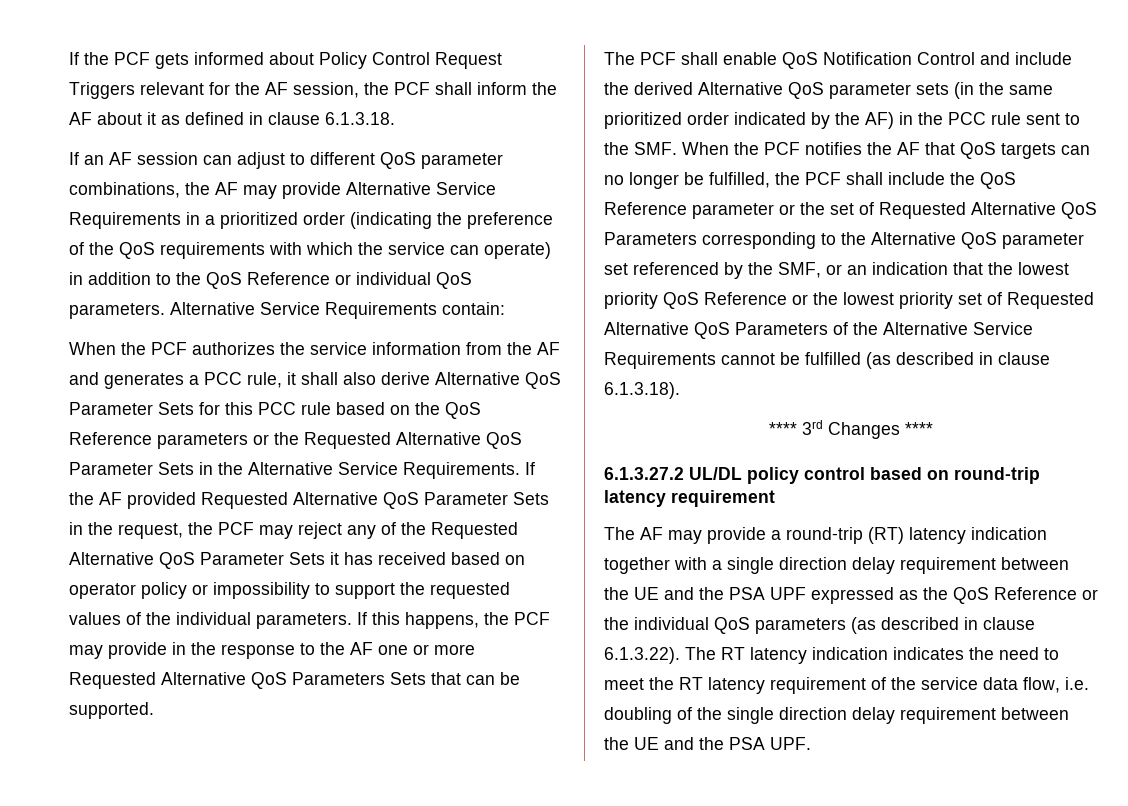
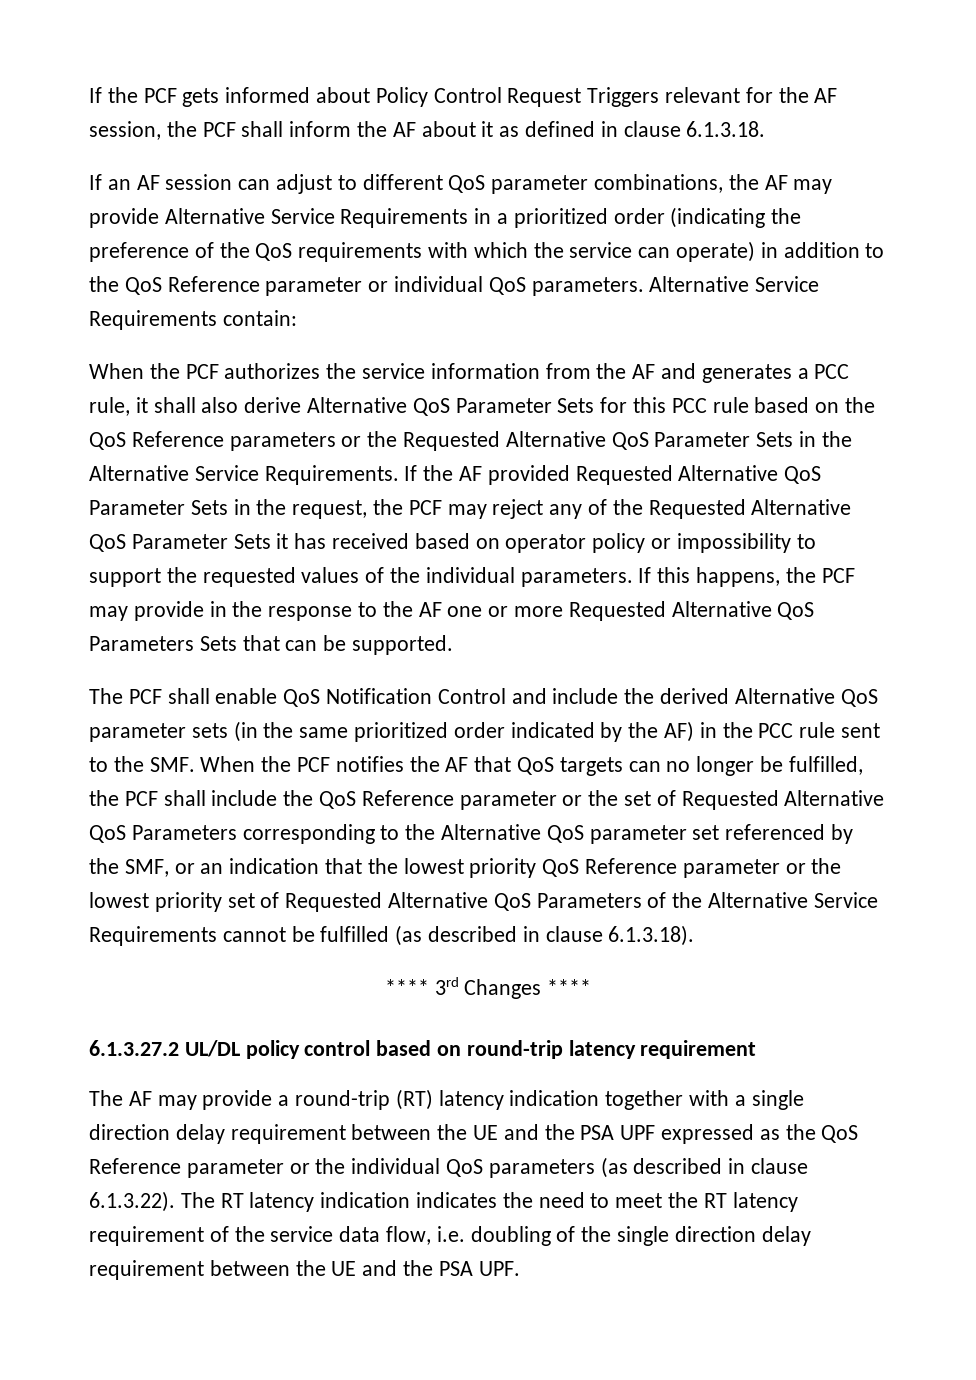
- If an AF session can adjust to different QoS parameter combinations, the AF may provide Alternative Service Requirements in a prioritized order (indicating the preference of the QoS requirements with which the service can operate) in addition to the QoS Reference or individual QoS parameters.
+ If an AF session can adjust to different QoS parameter combinations, the AF may provide Alternative Service Requirements in a prioritized order (indicating the preference of the QoS requirements with which the service can operate) in addition to the QoS Reference parameter or individual QoS parameters.
- The PCF shall enable QoS Notification Control and include the derived Alternative QoS parameter sets (in the same prioritized order indicated by the AF) in the PCC rule sent to the SMF. When the PCF notifies the AF that QoS targets can no longer be fulfilled, the PCF shall include the QoS Reference parameter or the set of Requested Alternative QoS Parameters corresponding to the Alternative QoS parameter set referenced by the SMF, or an indication that the lowest priority QoS Reference or the lowest priority set of Requested Alternative QoS Parameters of the Alternative Service Requirements cannot be fulfilled (as described in clause 6.1.3.18).
+ The PCF shall enable QoS Notification Control and include the derived Alternative QoS parameter sets (in the same prioritized order indicated by the AF) in the PCC rule sent to the SMF. When the PCF notifies the AF that QoS targets can no longer be fulfilled, the PCF shall include the QoS Reference parameter or the set of Requested Alternative QoS Parameters corresponding to the Alternative QoS parameter set referenced by the SMF, or an indication that the lowest priority QoS Reference parameter or the lowest priority set of Requested Alternative QoS Parameters of the Alternative Service Requirements cannot be fulfilled (as described in clause 6.1.3.18).
- The AF may provide a round-trip (RT) latency indication together with a single direction delay requirement between the UE and the PSA UPF expressed as the QoS Reference or the individual QoS parameters (as described in clause 6.1.3.22). The RT latency indication indicates the need to meet the RT latency requirement of the service data flow, i.e. doubling of the single direction delay requirement between the UE and the PSA UPF.
+ The AF may provide a round-trip (RT) latency indication together with a single direction delay requirement between the UE and the PSA UPF expressed as the QoS Reference parameter or the individual QoS parameters (as described in clause 6.1.3.22). The RT latency indication indicates the need to meet the RT latency requirement of the service data flow, i.e. doubling of the single direction delay requirement between the UE and the PSA UPF.

